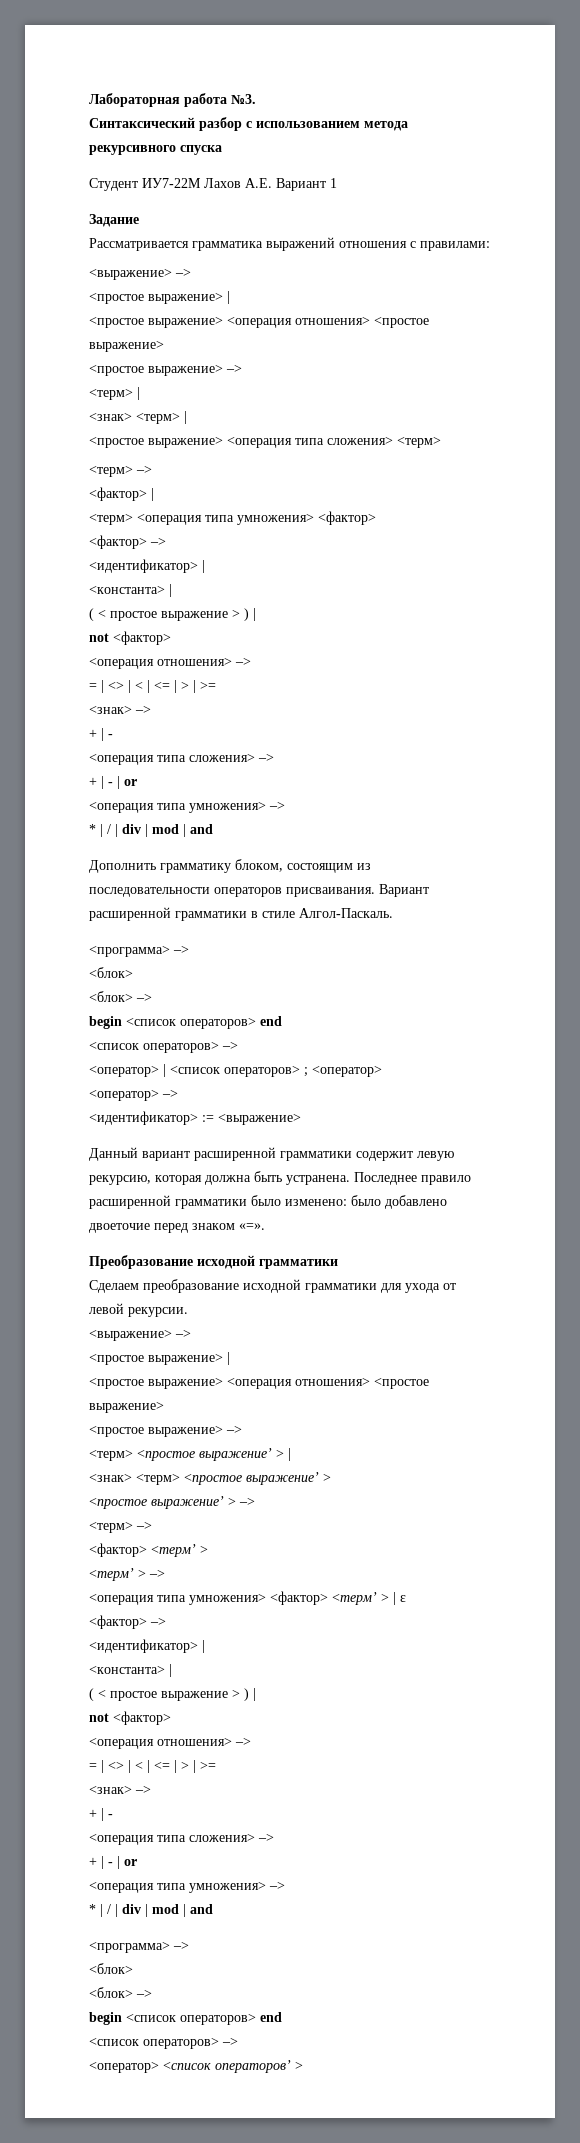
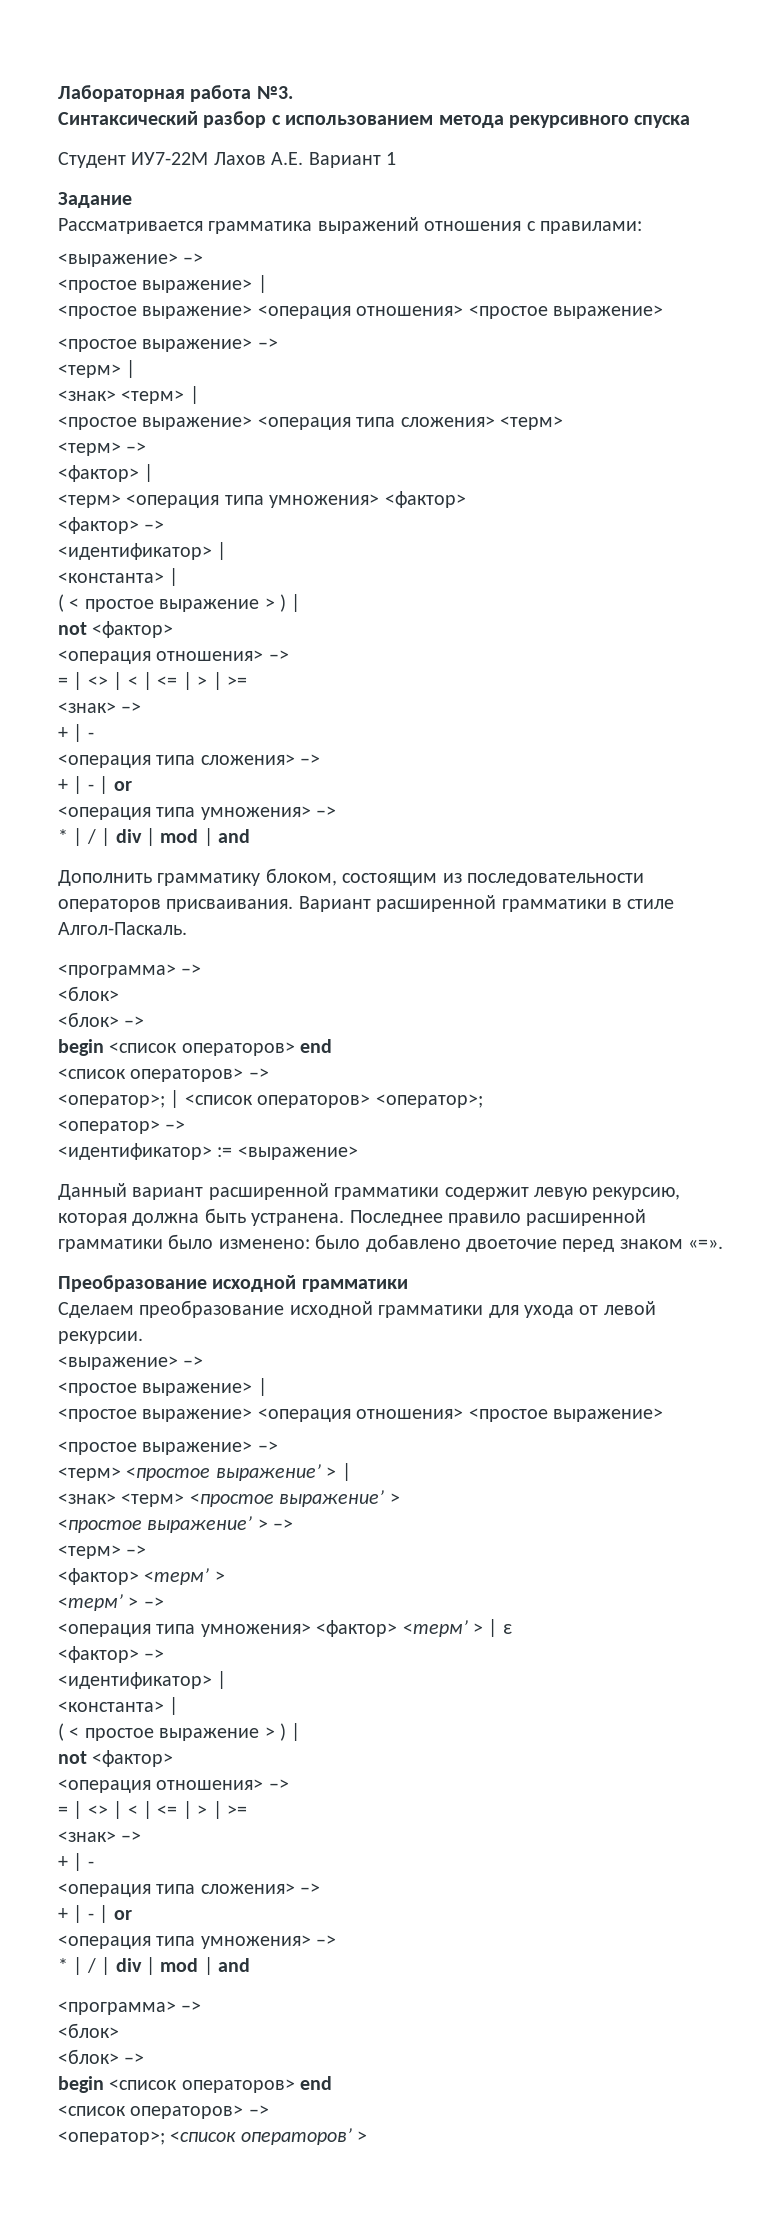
- <оператор> | <список операторов> ; <оператор>
+ <оператор>; | <список операторов> <оператор>;
- <оператор> <список операторов’ >
+ <оператор>; <список операторов’ >

